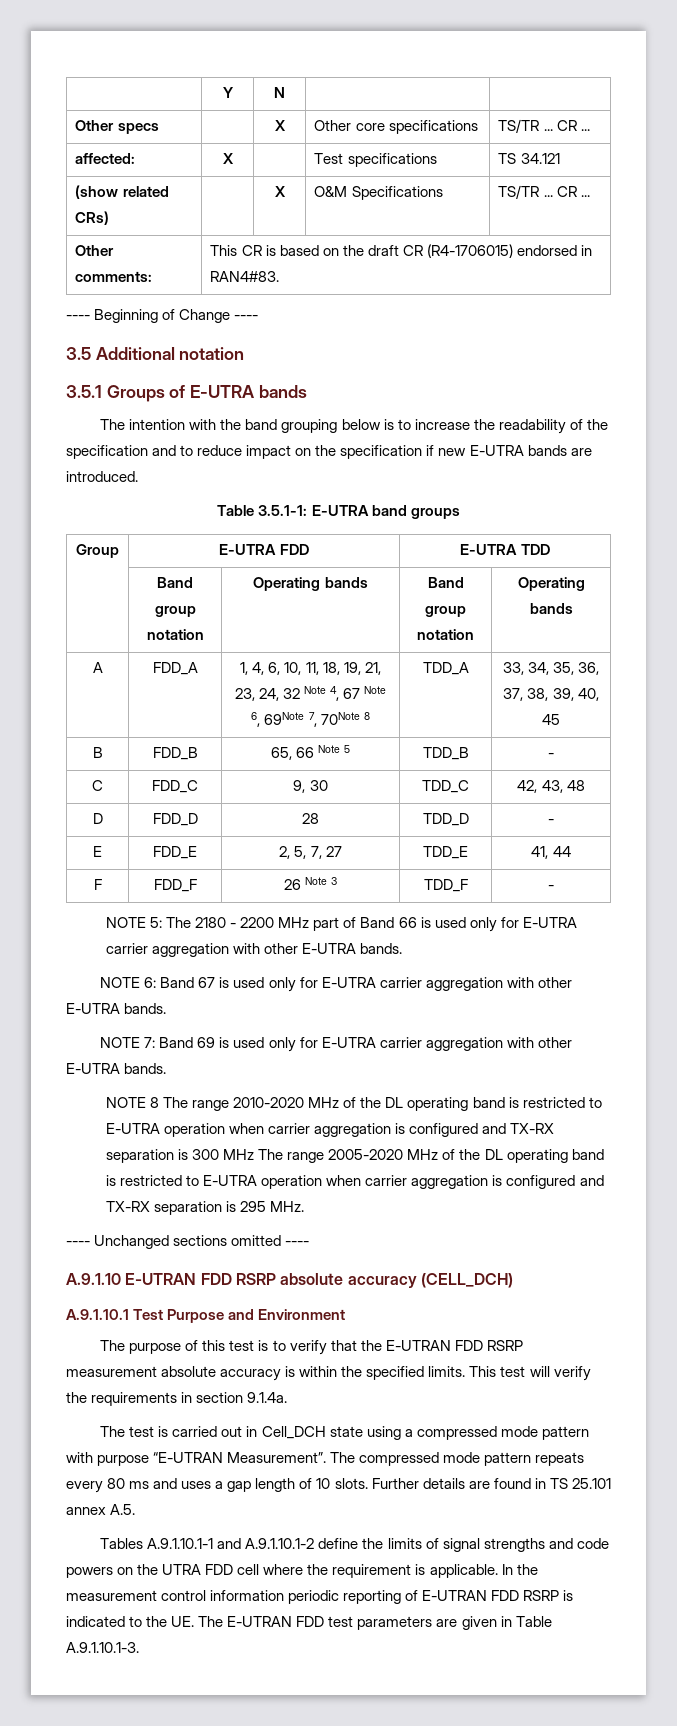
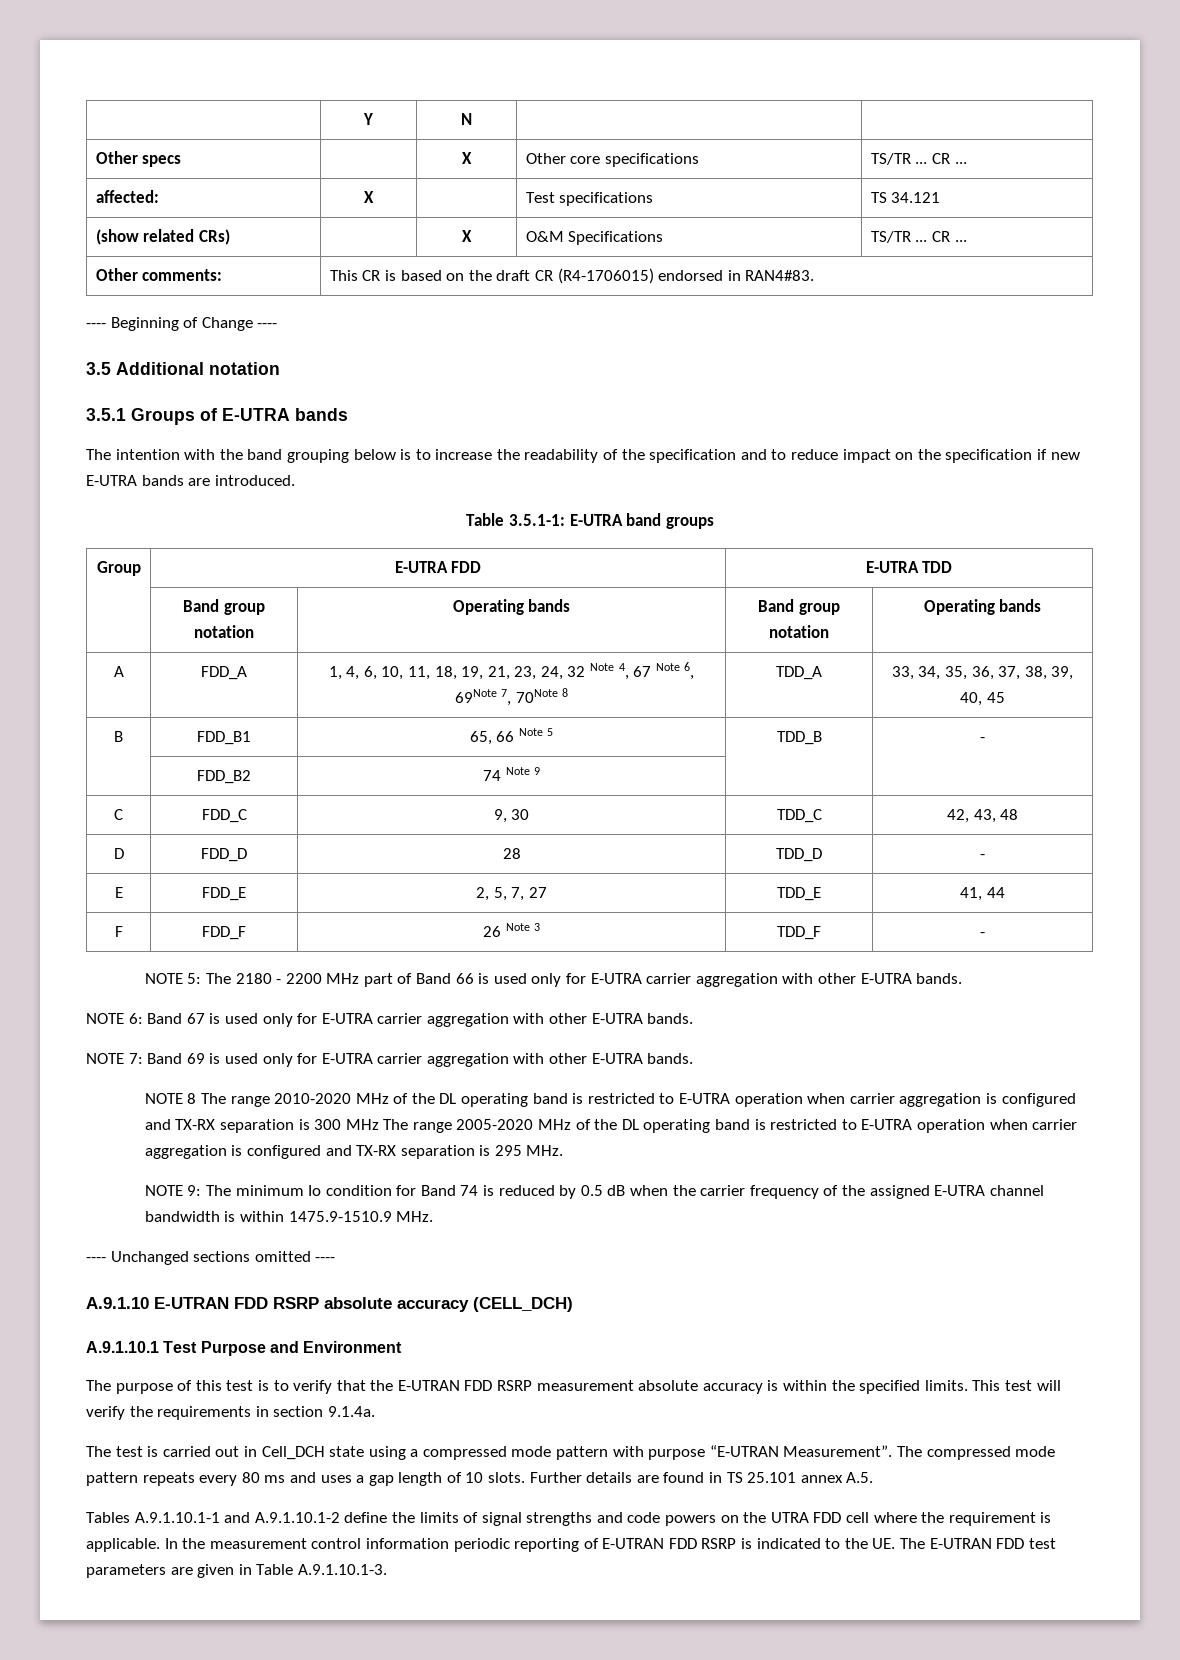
- B | FDD_B | 65, 66 Note 5 | TDD_B | -
+ B | FDD_B1 | 65, 66 Note 5 | TDD_B | -
+ | FDD_B2 | 74 Note 9 | |
+ NOTE 9: The minimum Io condition for Band 74 is reduced by 0.5 dB when the carrier frequency of the assigned E-UTRA channel bandwidth is within 1475.9-1510.9 MHz.

